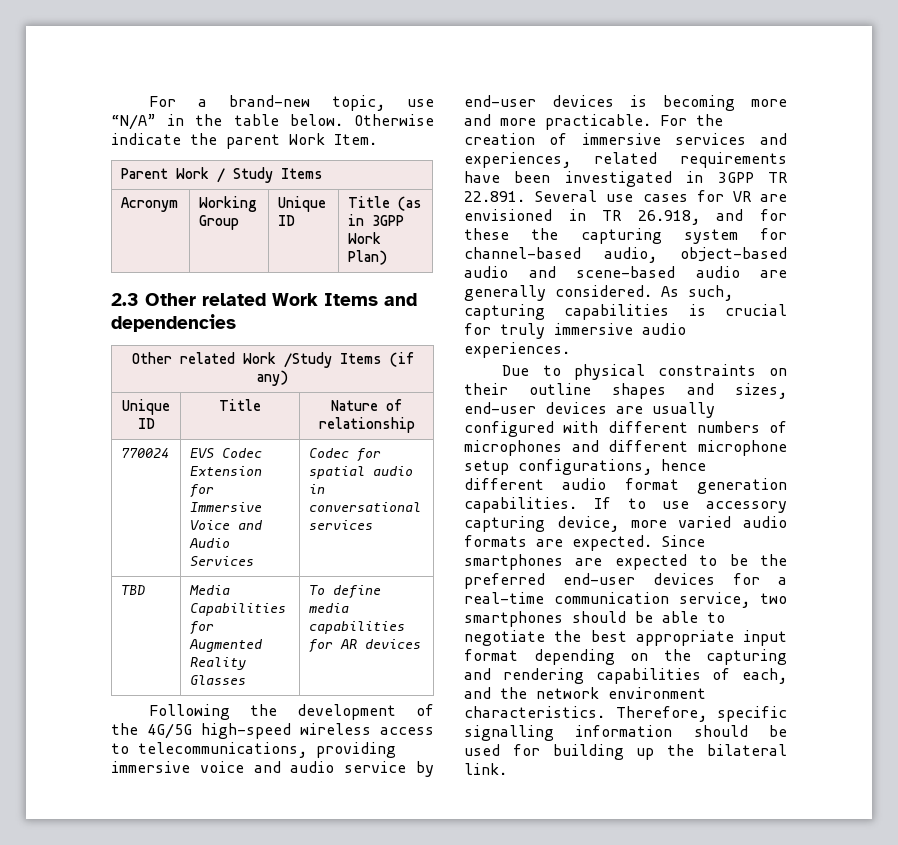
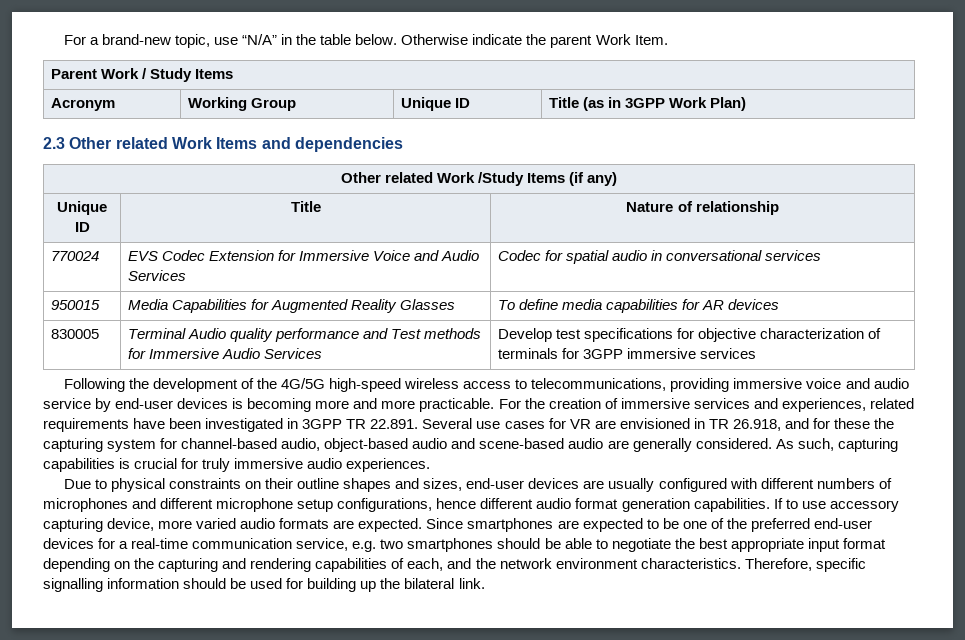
- TBD | Media Capabilities for Augmented Reality Glasses | To define media capabilities for AR devices
+ 950015 | Media Capabilities for Augmented Reality Glasses | To define media capabilities for AR devices
+ 830005 | Terminal Audio quality performance and Test methods for Immersive Audio Services | Develop test specifications for objective characterization of terminals for 3GPP immersive services
- Since smartphones are expected to be the preferred end-user devices for a real-time communication service, two smartphones should be able to negotiate the best appropriate input format depending on the capturing and rendering capabilities of each, and the network environment characteristics.
+ Since smartphones are expected to be one of the preferred end-user devices for a real-time communication service, e.g. two smartphones should be able to negotiate the best appropriate input format depending on the capturing and rendering capabilities of each, and the network environment characteristics.

